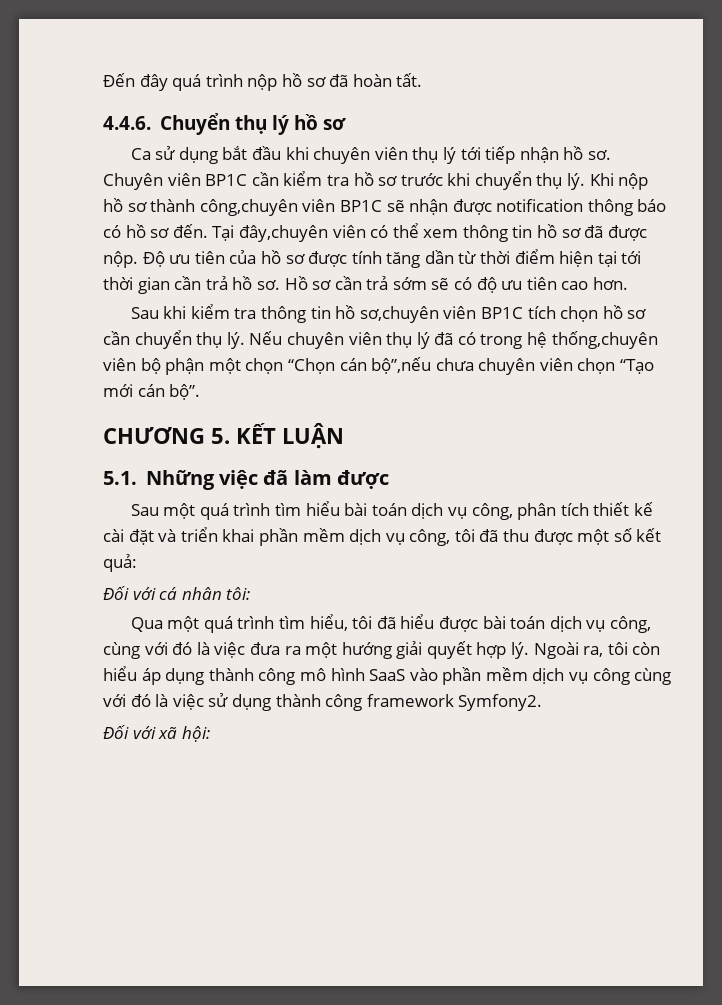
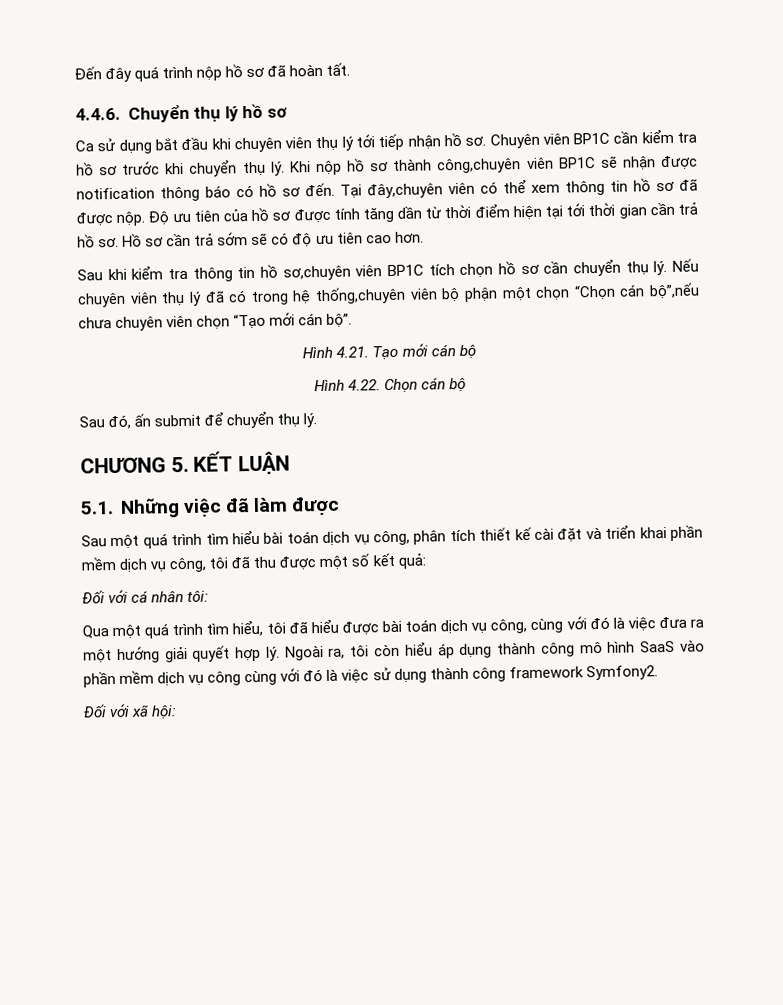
+ Hình 4.21. Tạo mới cán bộ
+ Hình 4.22. Chọn cán bộ
+ Sau đó, ấn submit để chuyển thụ lý.

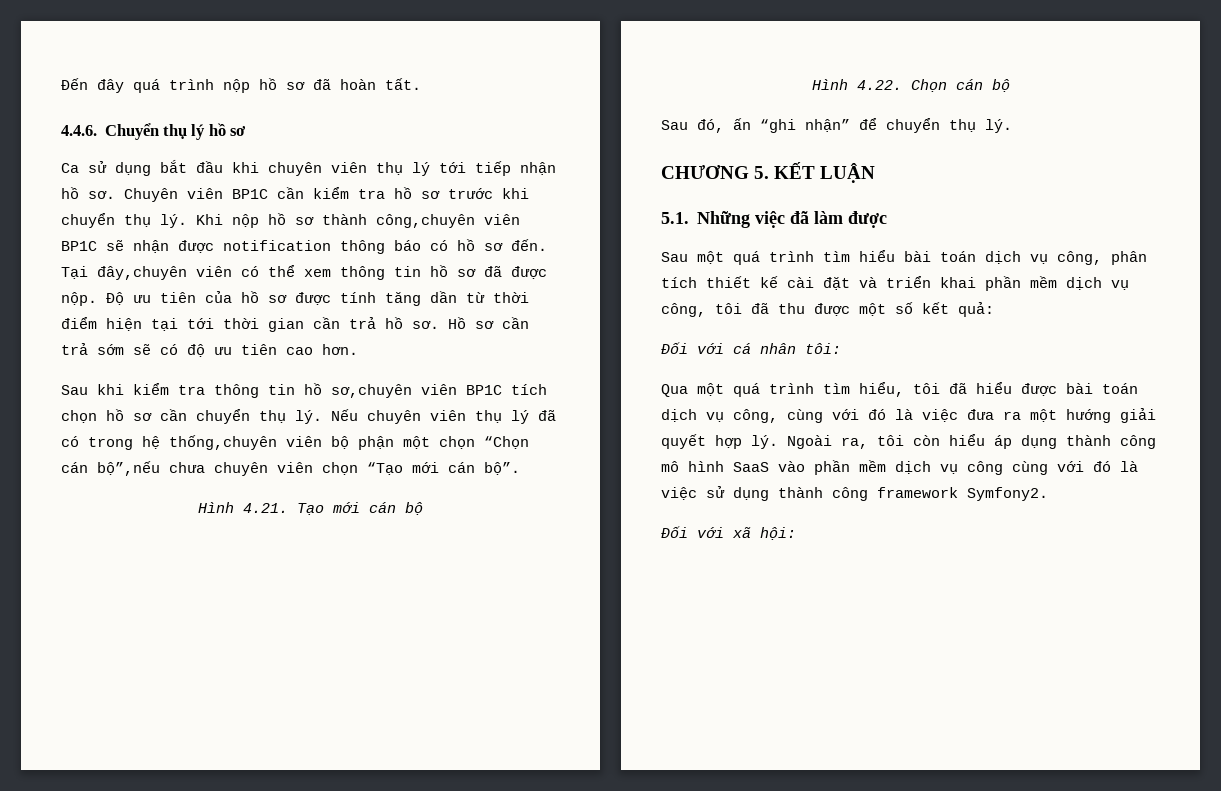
- Sau đó, ấn submit để chuyển thụ lý.
+ Sau đó, ấn “ghi nhận” để chuyển thụ lý.

